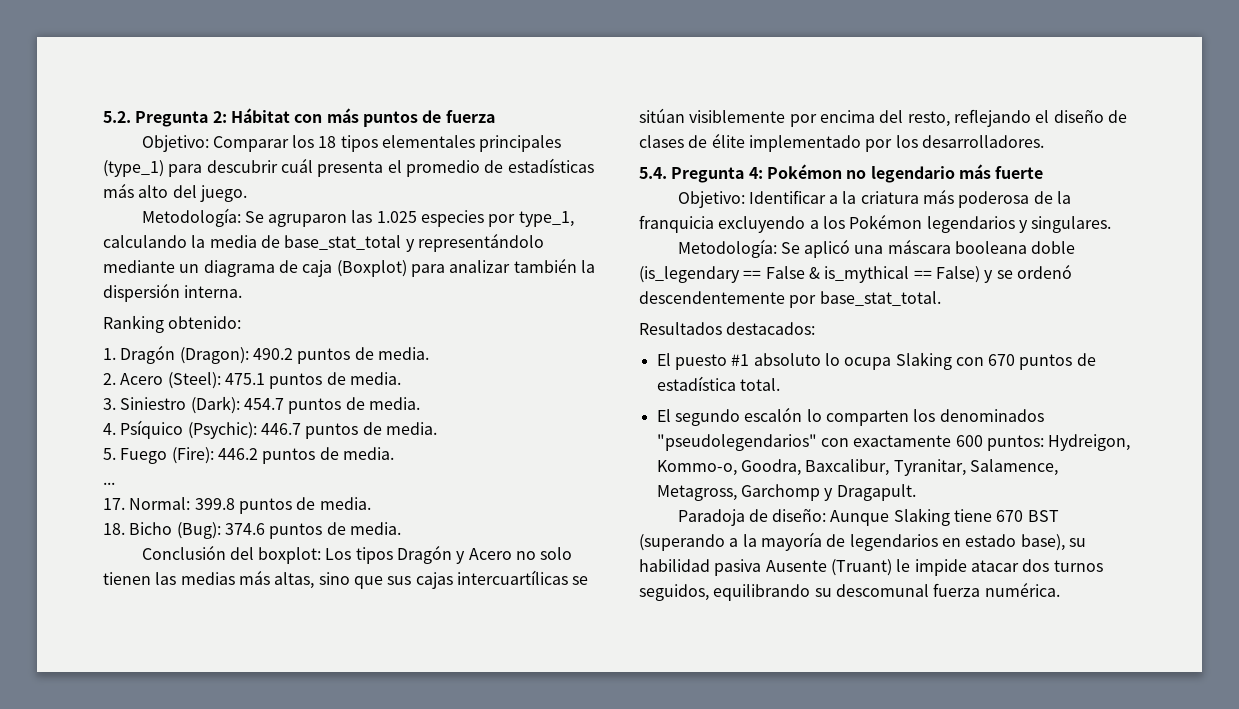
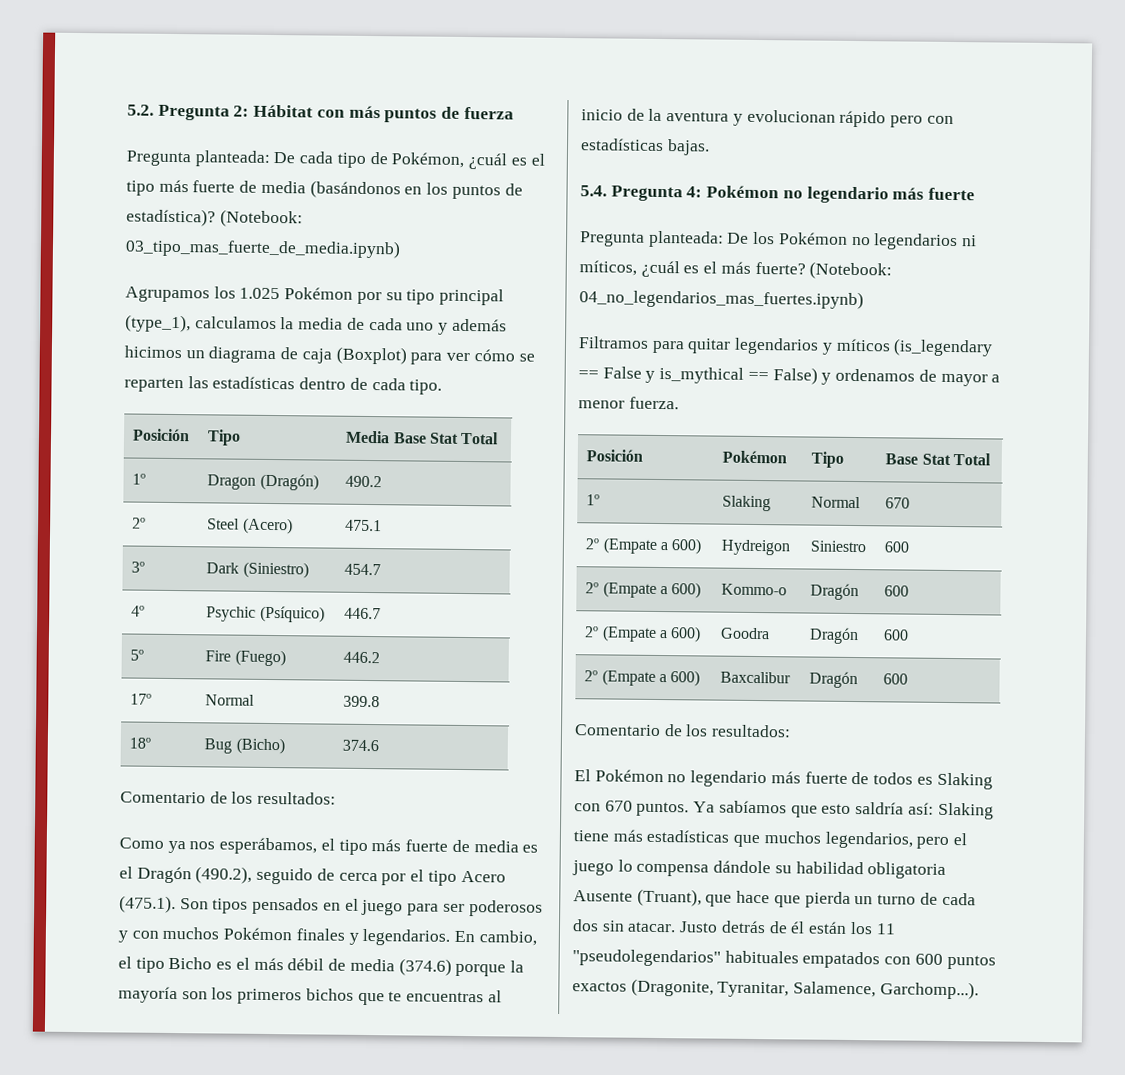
- Objetivo: Comparar los 18 tipos elementales principales (type_1) para descubrir cuál presenta el promedio de estadísticas más alto del juego.
- Metodología: Se agruparon las 1.025 especies por type_1, calculando la media de base_stat_total y representándolo mediante un diagrama de caja (Boxplot) para analizar también la dispersión interna.
- Ranking obtenido:
- 1. Dragón (Dragon): 490.2 puntos de media.
- 2. Acero (Steel): 475.1 puntos de media.
- 3. Siniestro (Dark): 454.7 puntos de media.
- 4. Psíquico (Psychic): 446.7 puntos de media.
- 5. Fuego (Fire): 446.2 puntos de media.
- ...
- 17. Normal: 399.8 puntos de media.
- 18. Bicho (Bug): 374.6 puntos de media.
- Conclusión del boxplot: Los tipos Dragón y Acero no solo tienen las medias más altas, sino que sus cajas intercuartílicas se sitúan visiblemente por encima del resto, reflejando el diseño de clases de élite implementado por los desarrolladores.
+ Pregunta planteada: De cada tipo de Pokémon, ¿cuál es el tipo más fuerte de media (basándonos en los puntos de estadística)? (Notebook: 03_tipo_mas_fuerte_de_media.ipynb)
+ Agrupamos los 1.025 Pokémon por su tipo principal (type_1), calculamos la media de cada uno y además hicimos un diagrama de caja (Boxplot) para ver cómo se reparten las estadísticas dentro de cada tipo.
+ Posición | Tipo | Media Base Stat Total
+ 1º | Dragon (Dragón) | 490.2
+ 2º | Steel (Acero) | 475.1
+ 3º | Dark (Siniestro) | 454.7
+ 4º | Psychic (Psíquico) | 446.7
+ 5º | Fire (Fuego) | 446.2
+ 17º | Normal | 399.8
+ 18º | Bug (Bicho) | 374.6
+ Comentario de los resultados:
+ Como ya nos esperábamos, el tipo más fuerte de media es el Dragón (490.2), seguido de cerca por el tipo Acero (475.1). Son tipos pensados en el juego para ser poderosos y con muchos Pokémon finales y legendarios. En cambio, el tipo Bicho es el más débil de media (374.6) porque la mayoría son los primeros bichos que te encuentras al inicio de la aventura y evolucionan rápido pero con estadísticas bajas.
- Objetivo: Identificar a la criatura más poderosa de la franquicia excluyendo a los Pokémon legendarios y singulares.
- Metodología: Se aplicó una máscara booleana doble (is_legendary == False & is_mythical == False) y se ordenó descendentemente por base_stat_total.
- Resultados destacados:
- El puesto #1 absoluto lo ocupa Slaking con 670 puntos de estadística total.
- El segundo escalón lo comparten los denominados "pseudolegendarios" con exactamente 600 puntos: Hydreigon, Kommo-o, Goodra, Baxcalibur, Tyranitar, Salamence, Metagross, Garchomp y Dragapult.
- Paradoja de diseño: Aunque Slaking tiene 670 BST (superando a la mayoría de legendarios en estado base), su habilidad pasiva Ausente (Truant) le impide atacar dos turnos seguidos, equilibrando su descomunal fuerza numérica.
+ Pregunta planteada: De los Pokémon no legendarios ni míticos, ¿cuál es el más fuerte? (Notebook: 04_no_legendarios_mas_fuertes.ipynb)
+ Filtramos para quitar legendarios y míticos (is_legendary == False y is_mythical == False) y ordenamos de mayor a menor fuerza.
+ Posición | Pokémon | Tipo | Base Stat Total
+ 1º | Slaking | Normal | 670
+ 2º (Empate a 600) | Hydreigon | Siniestro | 600
+ 2º (Empate a 600) | Kommo-o | Dragón | 600
+ 2º (Empate a 600) | Goodra | Dragón | 600
+ 2º (Empate a 600) | Baxcalibur | Dragón | 600
+ Comentario de los resultados:
+ El Pokémon no legendario más fuerte de todos es Slaking con 670 puntos. Ya sabíamos que esto saldría así: Slaking tiene más estadísticas que muchos legendarios, pero el juego lo compensa dándole su habilidad obligatoria Ausente (Truant), que hace que pierda un turno de cada dos sin atacar. Justo detrás de él están los 11 "pseudolegendarios" habituales empatados con 600 puntos exactos (Dragonite, Tyranitar, Salamence, Garchomp...).

